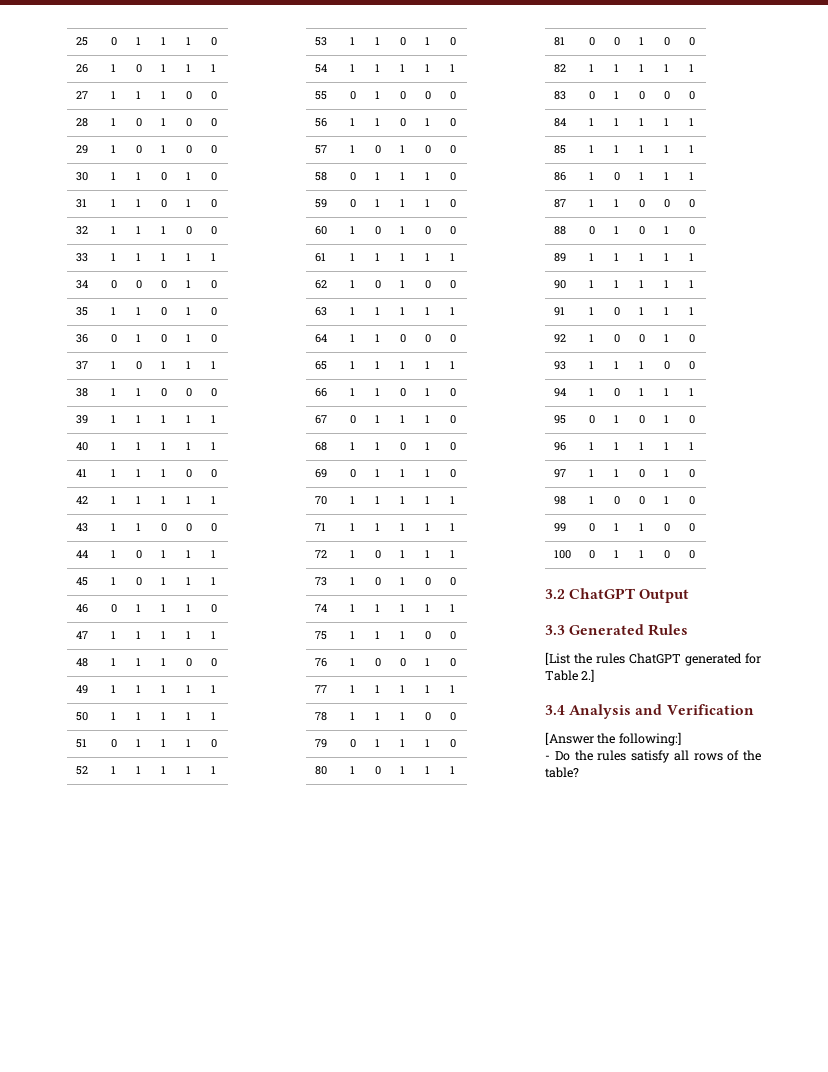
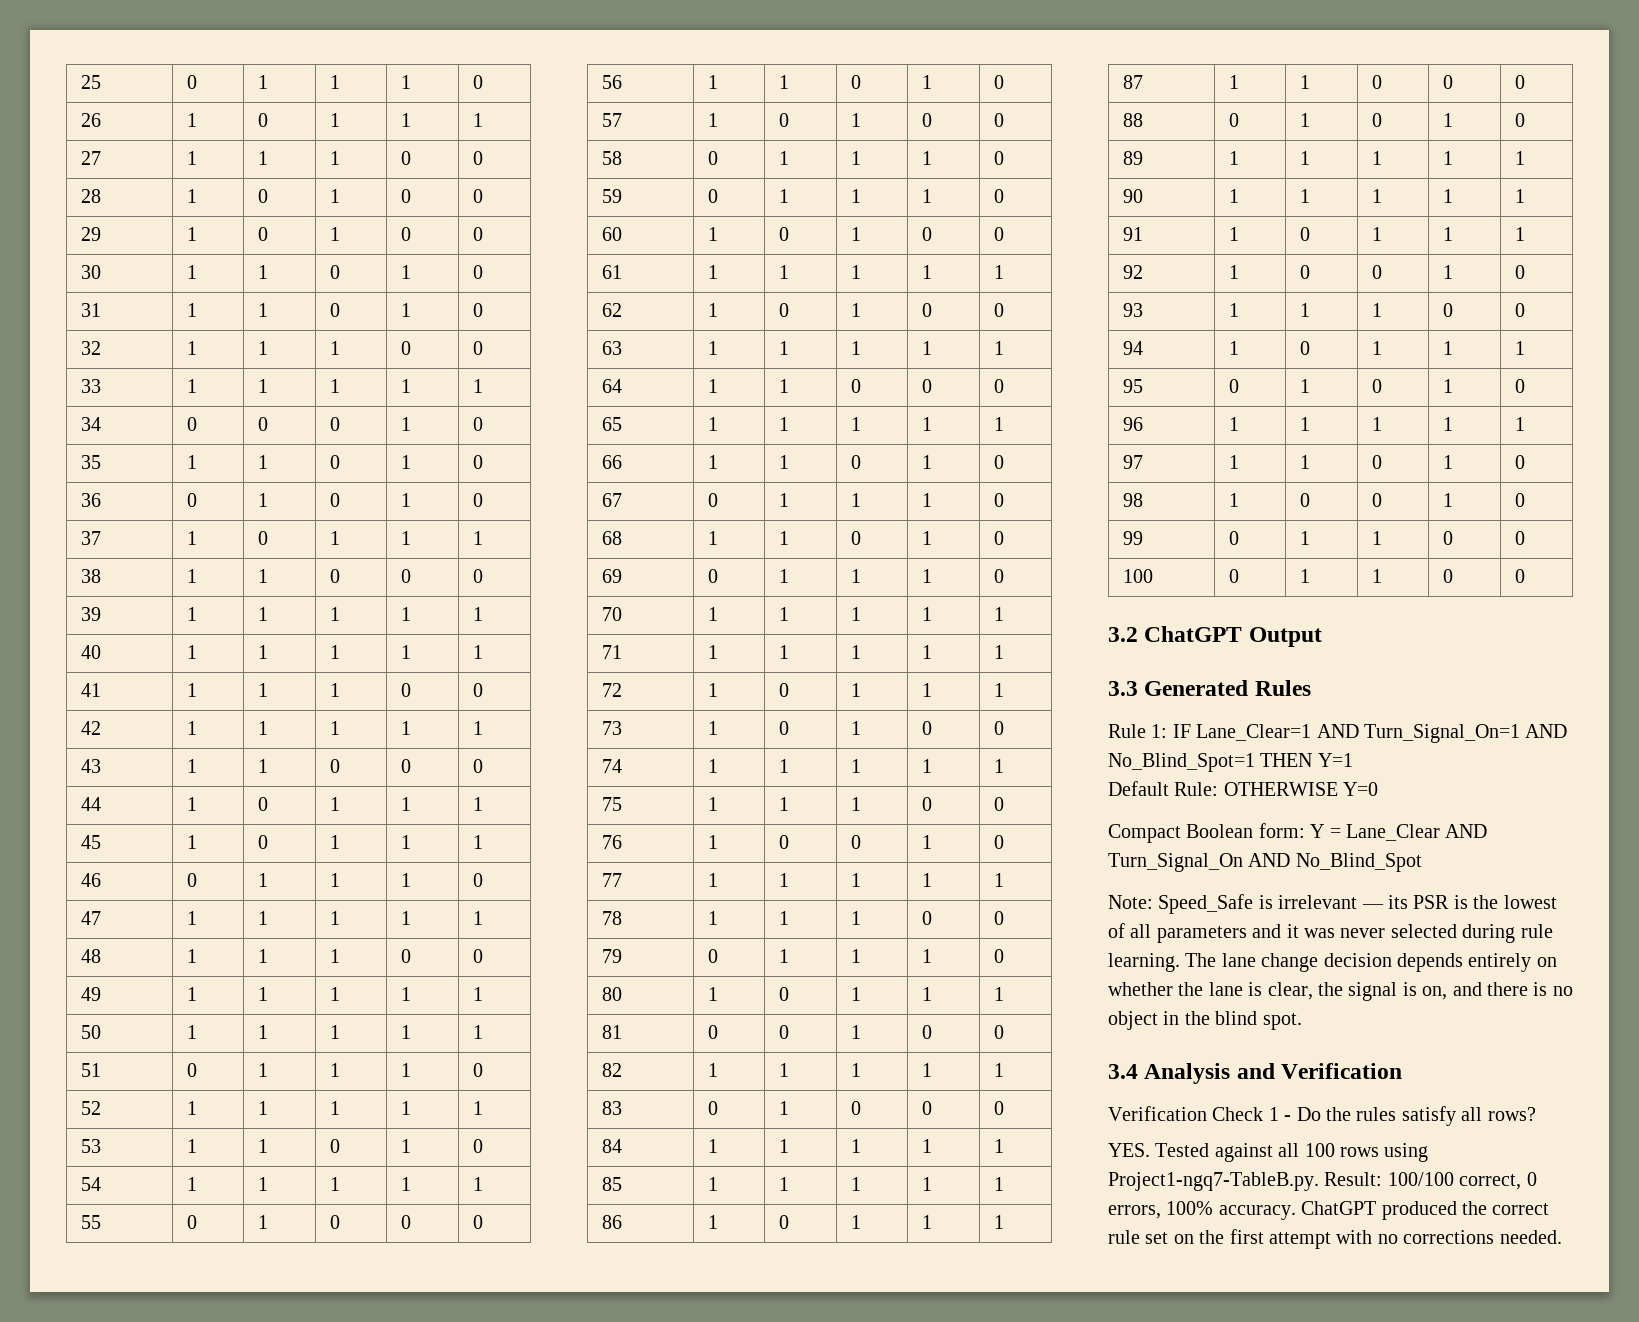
- [List the rules ChatGPT generated for Table 2.]
+ Rule 1: IF Lane_Clear=1 AND Turn_Signal_On=1 AND No_Blind_Spot=1 THEN Y=1
+ Default Rule: OTHERWISE Y=0
+ Compact Boolean form: Y = Lane_Clear AND Turn_Signal_On AND No_Blind_Spot
+ Note: Speed_Safe is irrelevant — its PSR is the lowest of all parameters and it was never selected during rule learning. The lane change decision depends entirely on whether the lane is clear, the signal is on, and there is no object in the blind spot.
- [Answer the following:]
- - Do the rules satisfy all rows of the table?
+ Verification Check 1 - Do the rules satisfy all rows?
+ YES. Tested against all 100 rows using Project1-ngq7-TableB.py. Result: 100/100 correct, 0 errors, 100% accuracy. ChatGPT produced the correct rule set on the first attempt with no corrections needed.

